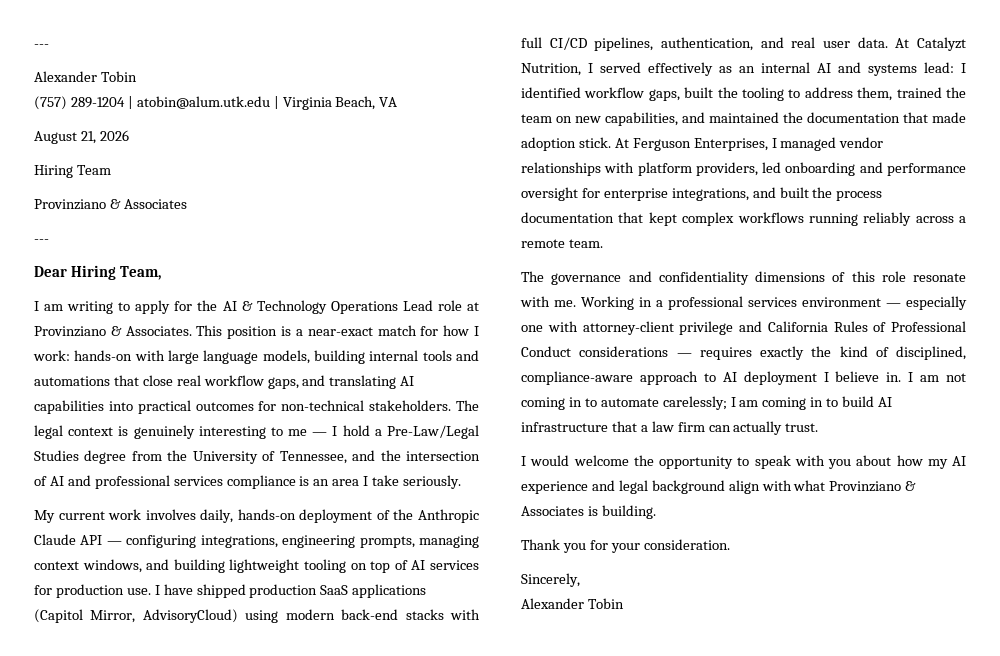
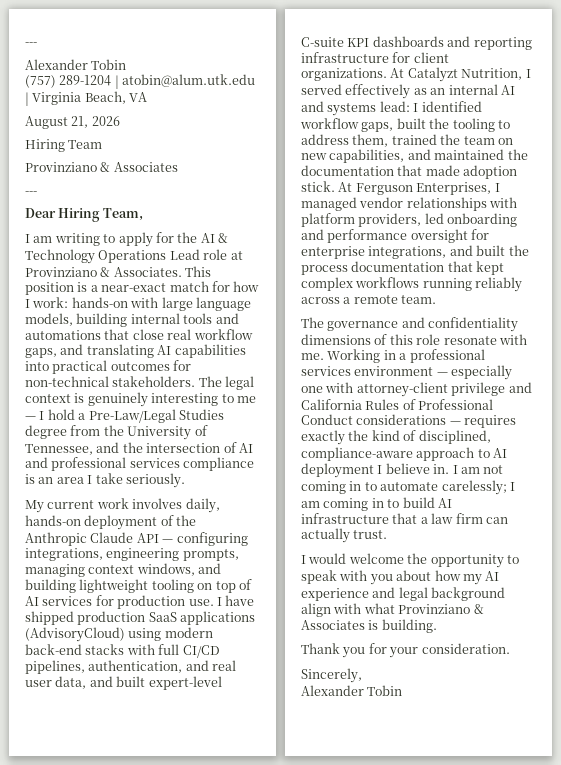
- I have shipped production SaaS applications (Capitol Mirror, AdvisoryCloud) using modern back-end stacks with full CI/CD pipelines, authentication, and real user data.
+ I have shipped production SaaS applications (AdvisoryCloud) using modern back-end stacks with full CI/CD pipelines, authentication, and real user data, and built expert-level C-suite KPI dashboards and reporting infrastructure for client organizations.

